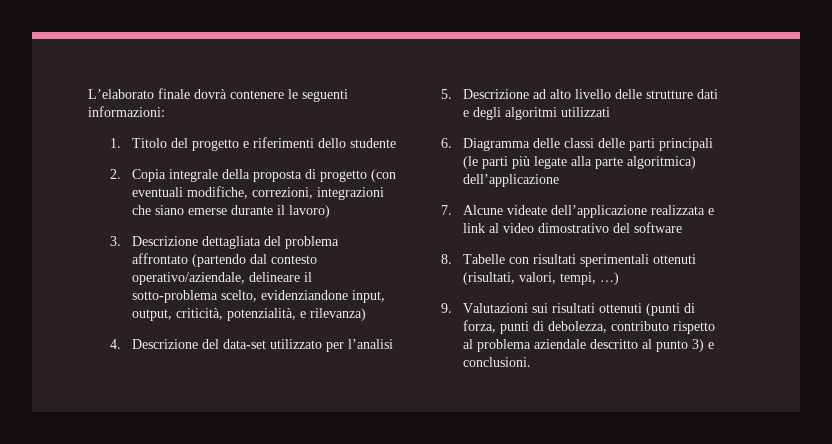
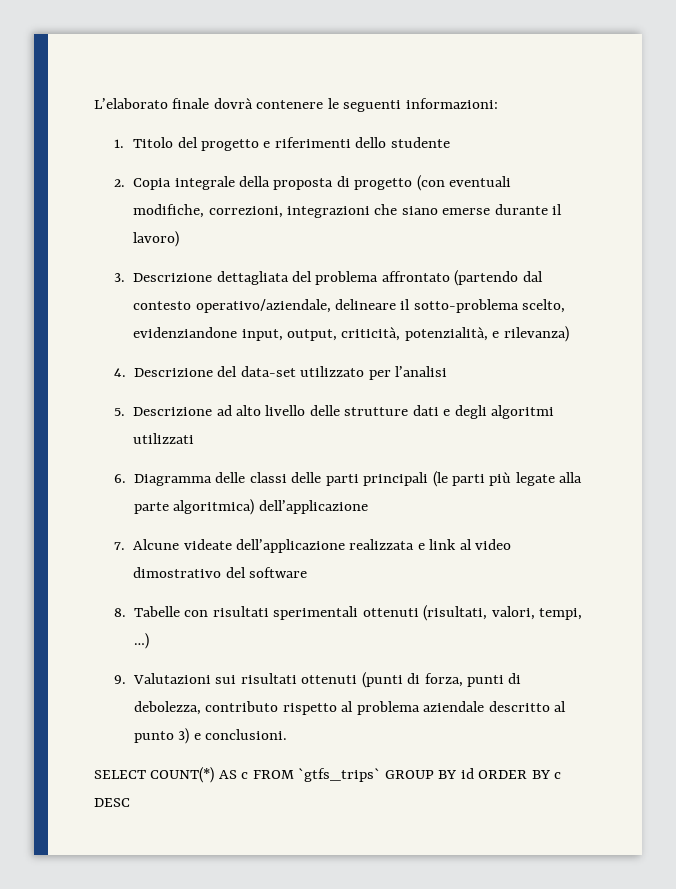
+ SELECT COUNT(*) AS c FROM `gtfs_trips` GROUP BY id ORDER BY c DESC

